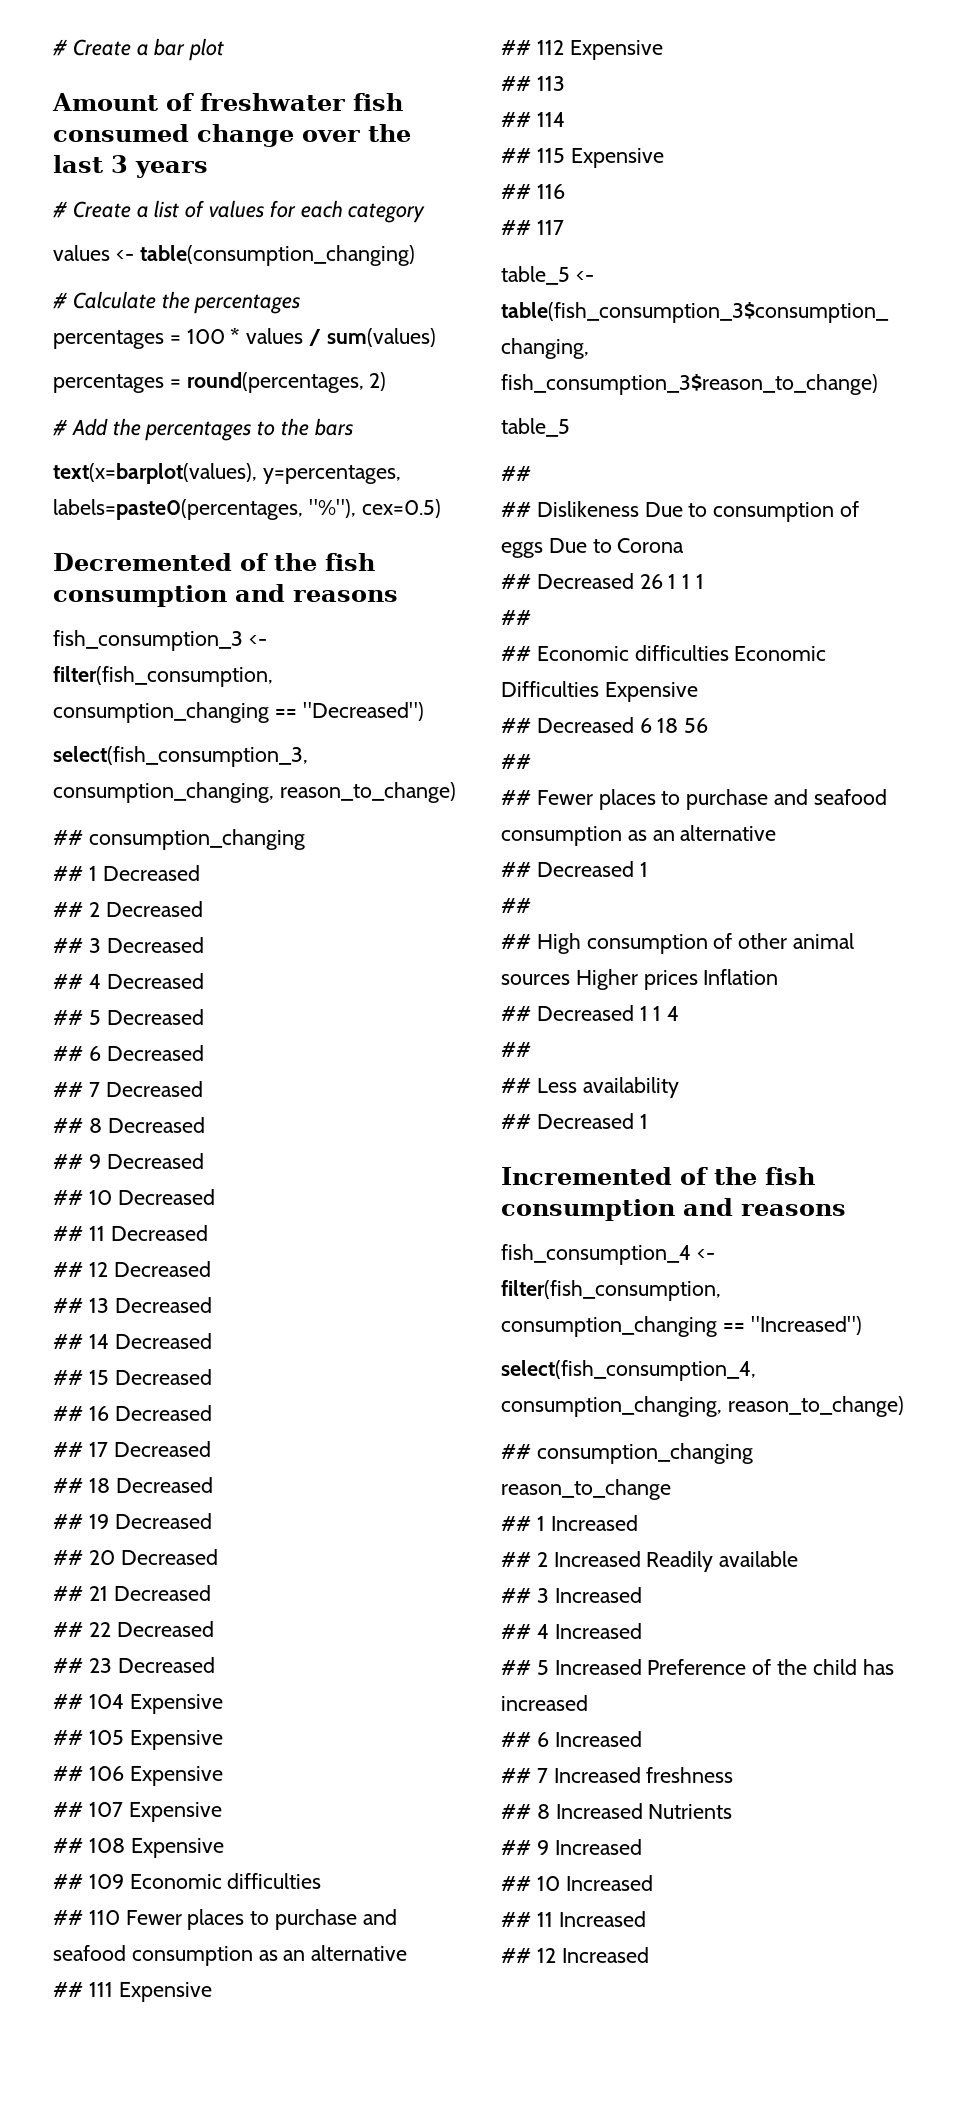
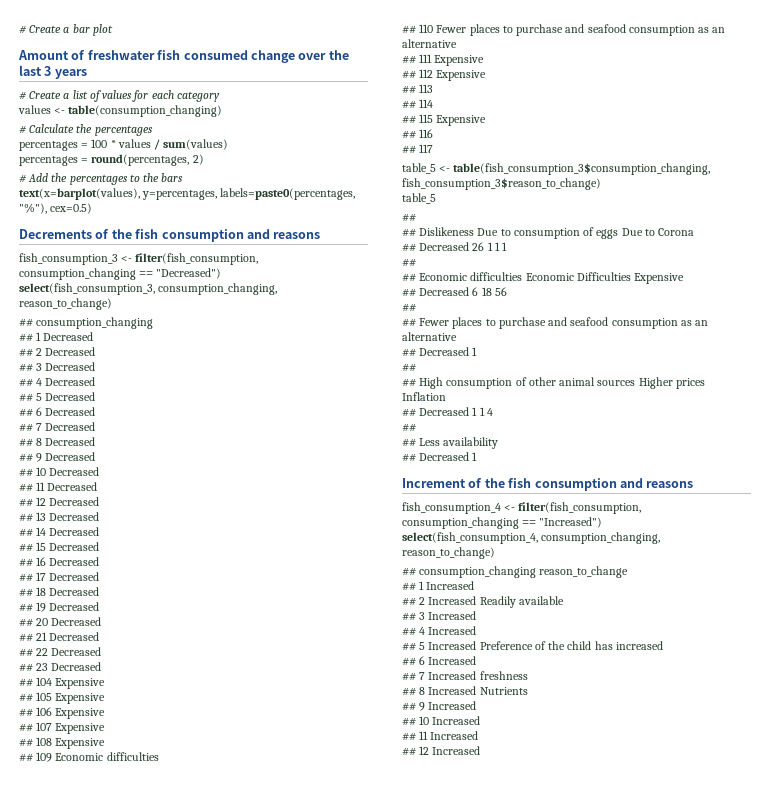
- Decremented of the fish consumption and reasons
+ Decrements of the fish consumption and reasons
- Incremented of the fish consumption and reasons
+ Increment of the fish consumption and reasons

